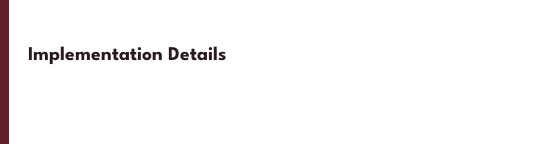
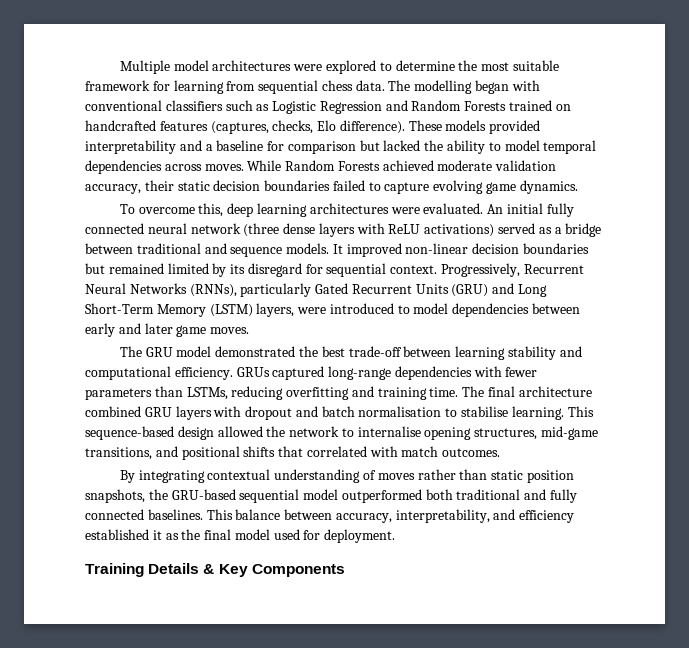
- Implementation Details
+ Multiple model architectures were explored to determine the most suitable framework for learning from sequential chess data. The modelling began with conventional classifiers such as Logistic Regression and Random Forests trained on handcrafted features (captures, checks, Elo difference). These models provided interpretability and a baseline for comparison but lacked the ability to model temporal dependencies across moves. While Random Forests achieved moderate validation accuracy, their static decision boundaries failed to capture evolving game dynamics.
+ To overcome this, deep learning architectures were evaluated. An initial fully connected neural network (three dense layers with ReLU activations) served as a bridge between traditional and sequence models. It improved non-linear decision boundaries but remained limited by its disregard for sequential context. Progressively, Recurrent Neural Networks (RNNs), particularly Gated Recurrent Units (GRU) and Long Short-Term Memory (LSTM) layers, were introduced to model dependencies between early and later game moves.
+ The GRU model demonstrated the best trade-off between learning stability and computational efficiency. GRUs captured long-range dependencies with fewer parameters than LSTMs, reducing overfitting and training time. The final architecture combined GRU layers with dropout and batch normalisation to stabilise learning. This sequence-based design allowed the network to internalise opening structures, mid-game transitions, and positional shifts that correlated with match outcomes.
+ By integrating contextual understanding of moves rather than static position snapshots, the GRU-based sequential model outperformed both traditional and fully connected baselines. This balance between accuracy, interpretability, and efficiency established it as the final model used for deployment.
+ Training Details & Key Components

